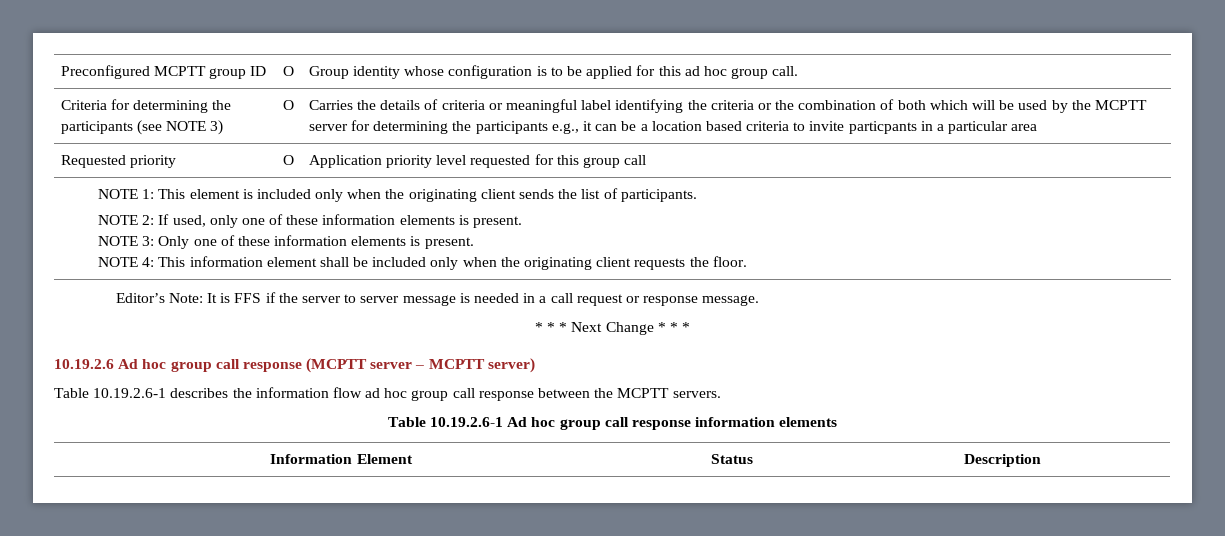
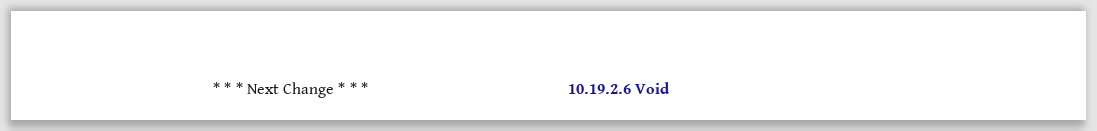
- Preconfigured MCPTT group ID | O | Group identity whose configuration is to be applied for this ad hoc group call.
- Criteria for determining the participants (see NOTE 3) | O | Carries the details of criteria or meaningful label identifying the criteria or the combination of both which will be used by the MCPTT server for determining the participants e.g., it can be a location based criteria to invite particpants in a particular area
- Requested priority | O | Application priority level requested for this group call
- NOTE 1: This element is included only when the originating client sends the list of participants.
- NOTE 2: If used, only one of these information elements is present.
- NOTE 3: Only one of these information elements is present.
- NOTE 4: This information element shall be included only when the originating client requests the floor.
- Editor’s Note: It is FFS if the server to server message is needed in a call request or response message.
- 10.19.2.6 Ad hoc group call response (MCPTT server – MCPTT server)
- Table 10.19.2.6-1 describes the information flow ad hoc group call response between the MCPTT servers.
- Table 10.19.2.6-1 Ad hoc group call response information elements
- Information Element | Status | Description
+ 10.19.2.6 Void

